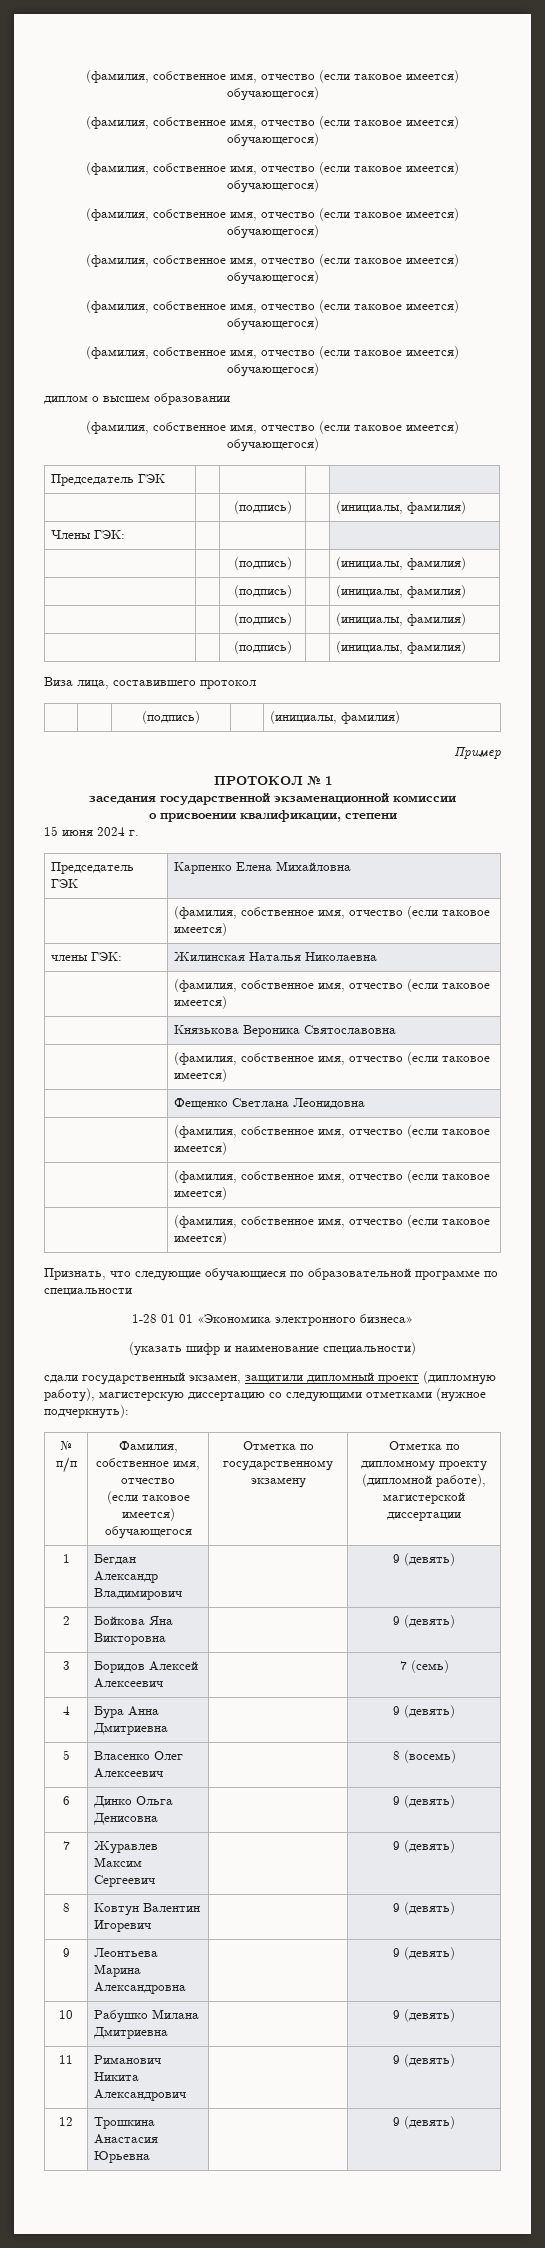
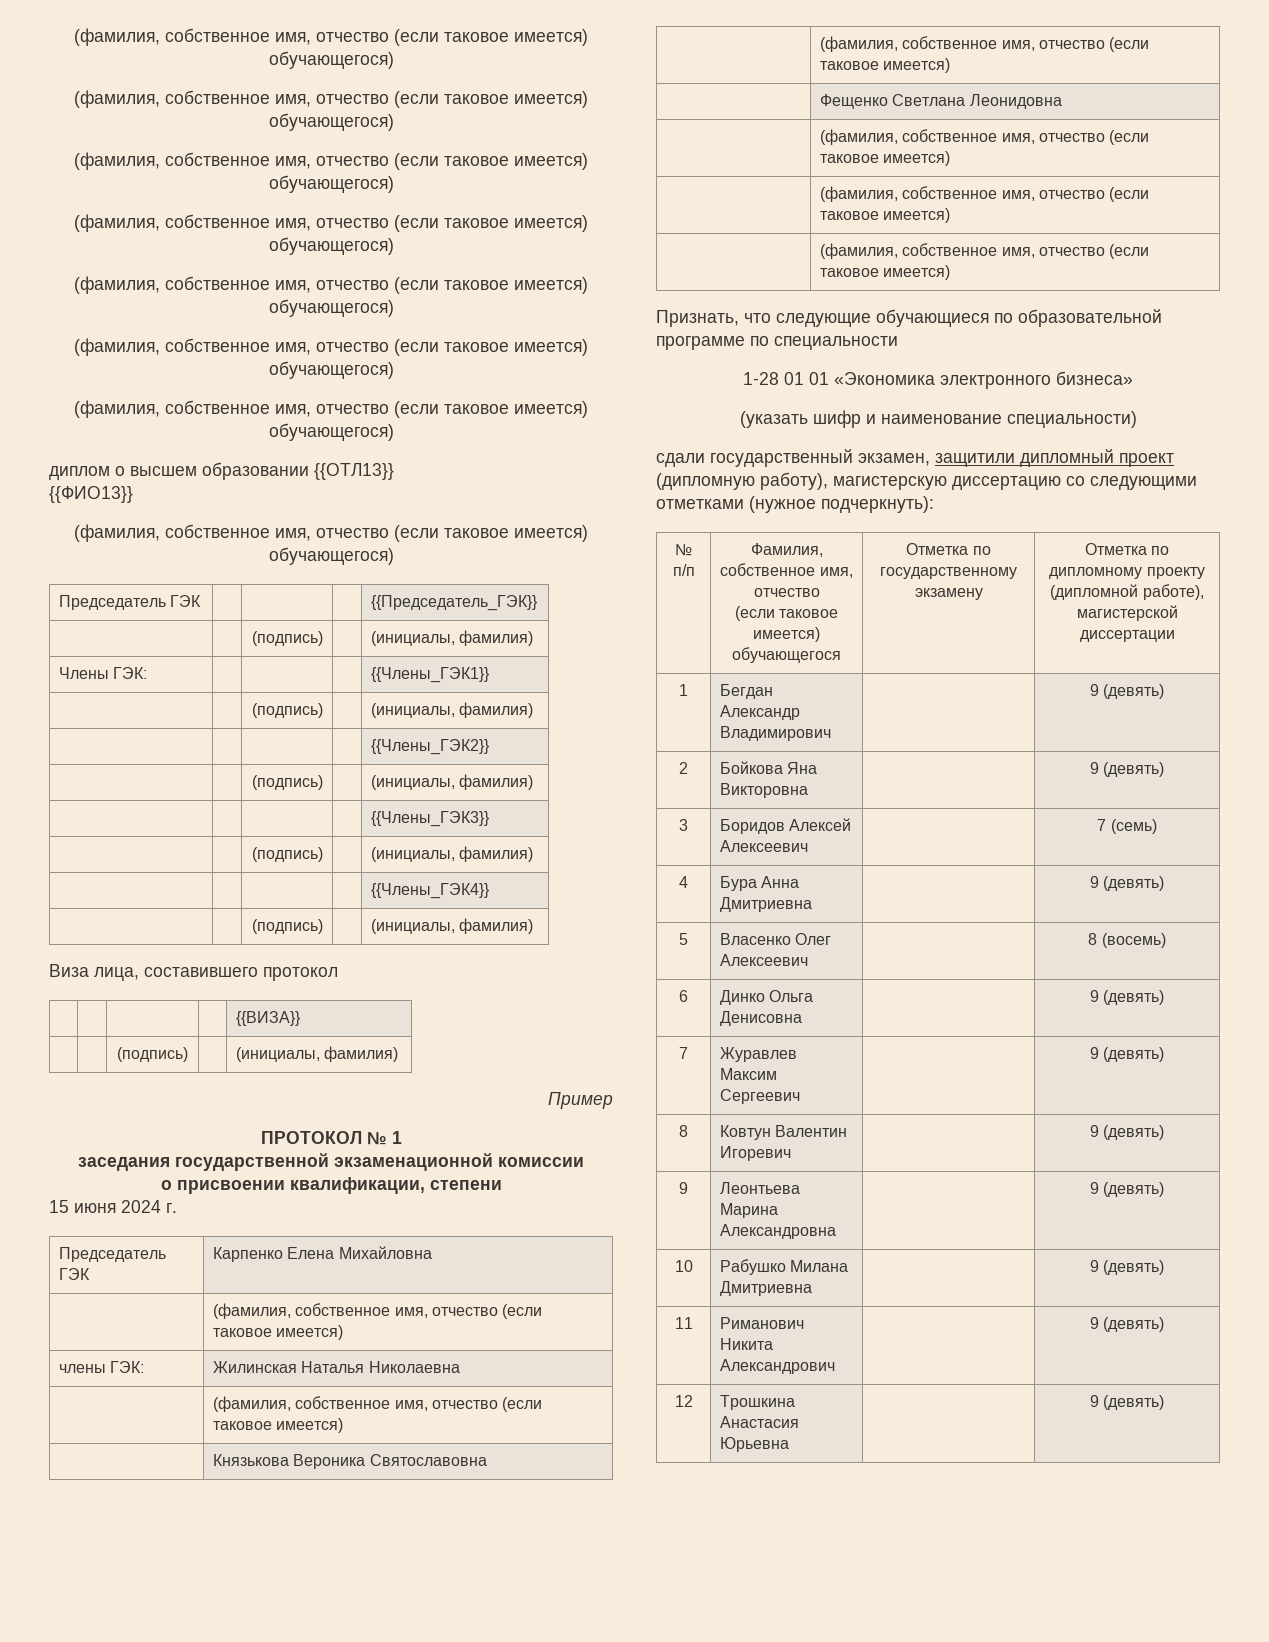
- диплом о высшем образовании
+ диплом о высшем образовании {{ОТЛ13}}
+ {{ФИО13}}
- Председатель ГЭК | | | |
+ Председатель ГЭК | | | | {{Председатель_ГЭК}}
- Члены ГЭК: | | | |
+ Члены ГЭК: | | | | {{Члены_ГЭК1}}
  | | (подпись) | | (инициалы, фамилия)
+ | | | | {{Члены_ГЭК2}}
  | | (подпись) | | (инициалы, фамилия)
+ | | | | {{Члены_ГЭК3}}
  | | (подпись) | | (инициалы, фамилия)
+ | | | | {{Члены_ГЭК4}}
+ | | | | {{ВИЗА}}

